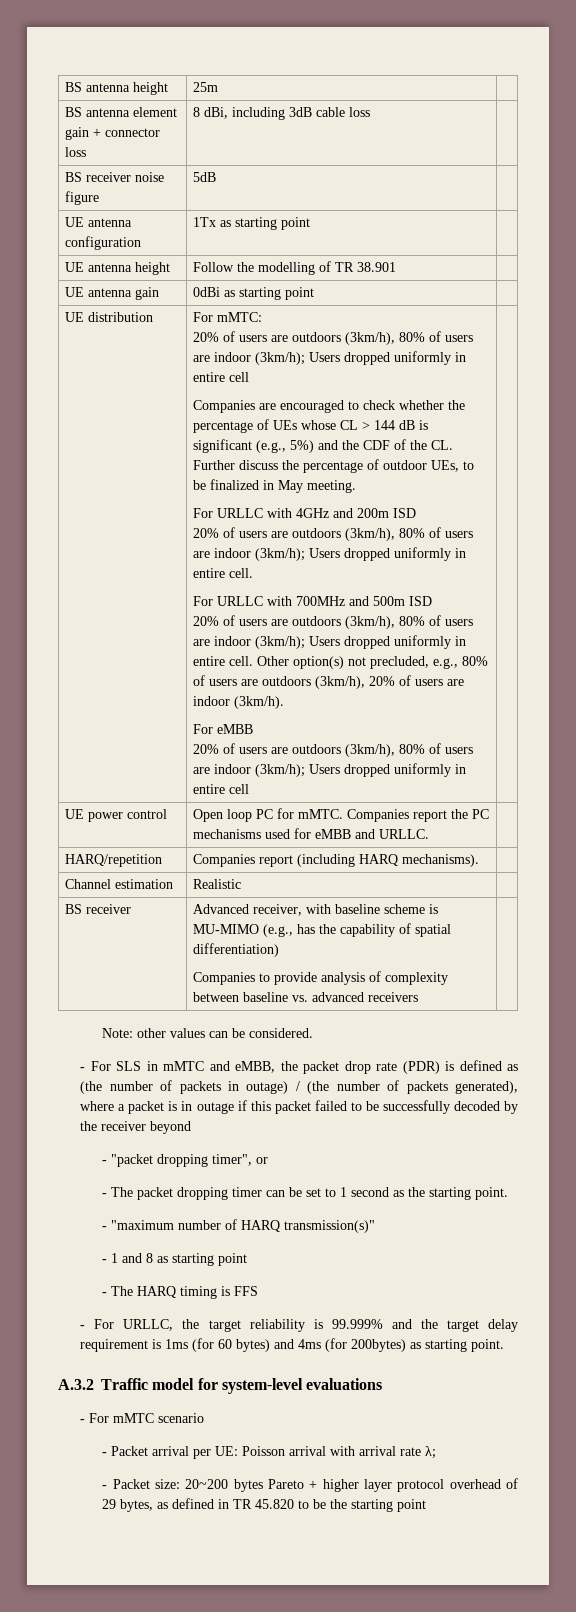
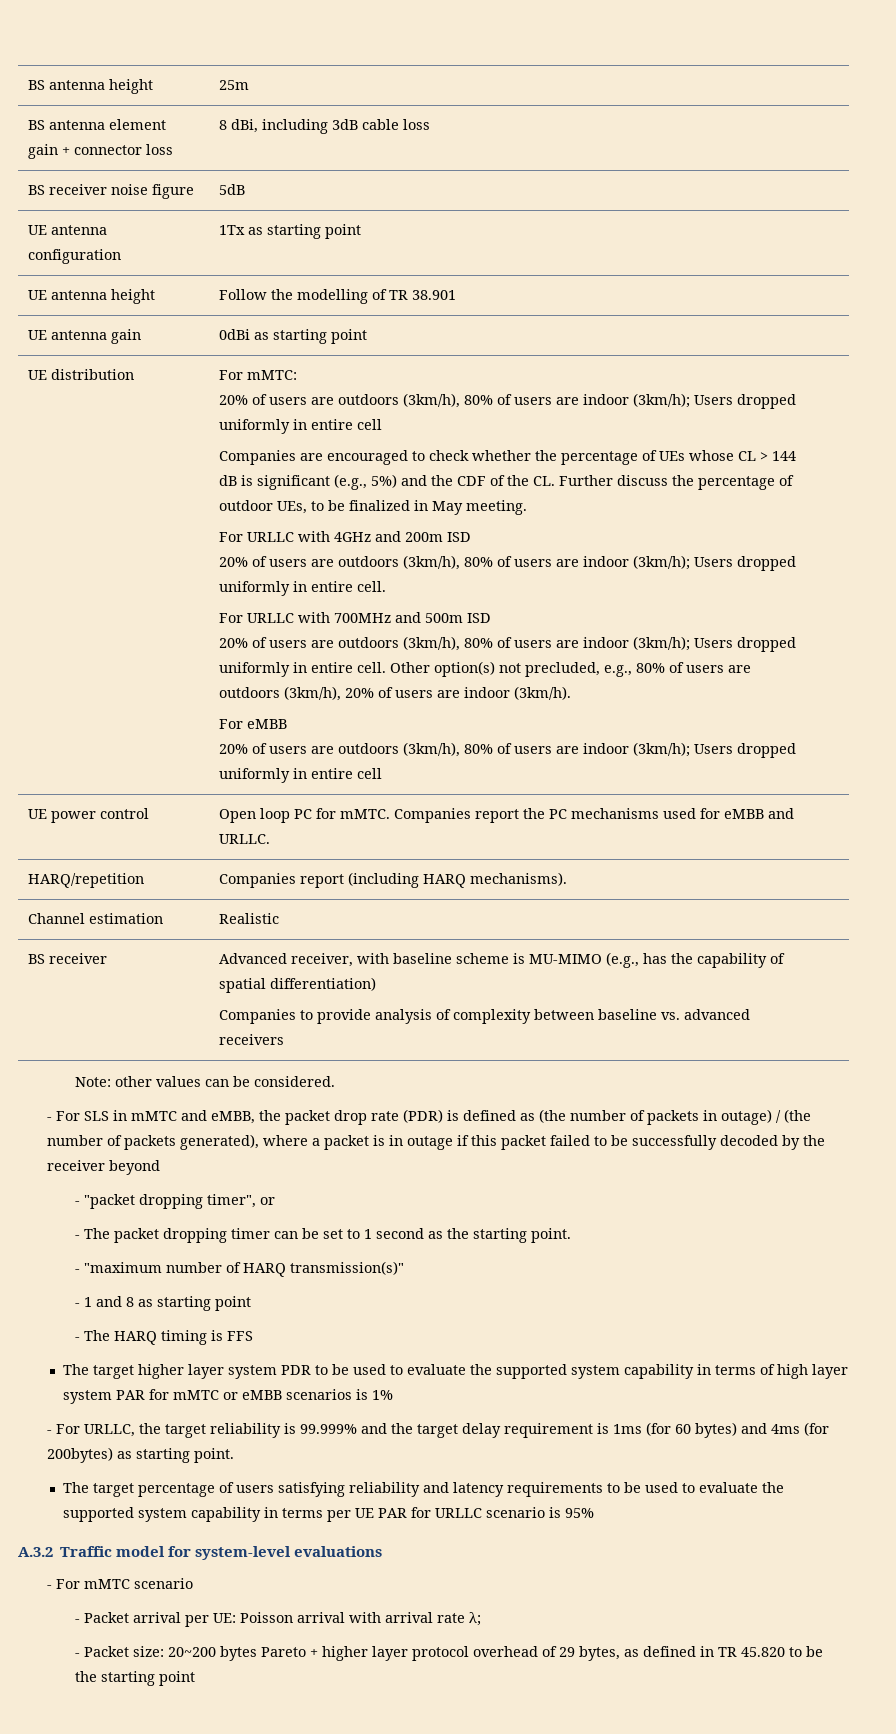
+ The target higher layer system PDR to be used to evaluate the supported system capability in terms of high layer system PAR for mMTC or eMBB scenarios is 1%
+ The target percentage of users satisfying reliability and latency requirements to be used to evaluate the supported system capability in terms per UE PAR for URLLC scenario is 95%

